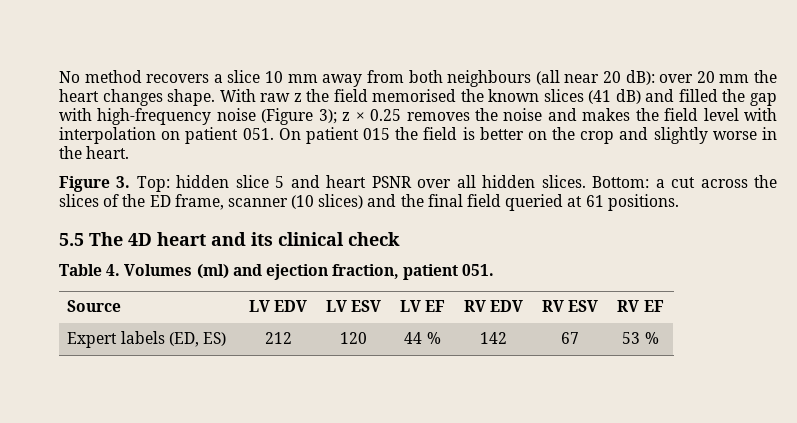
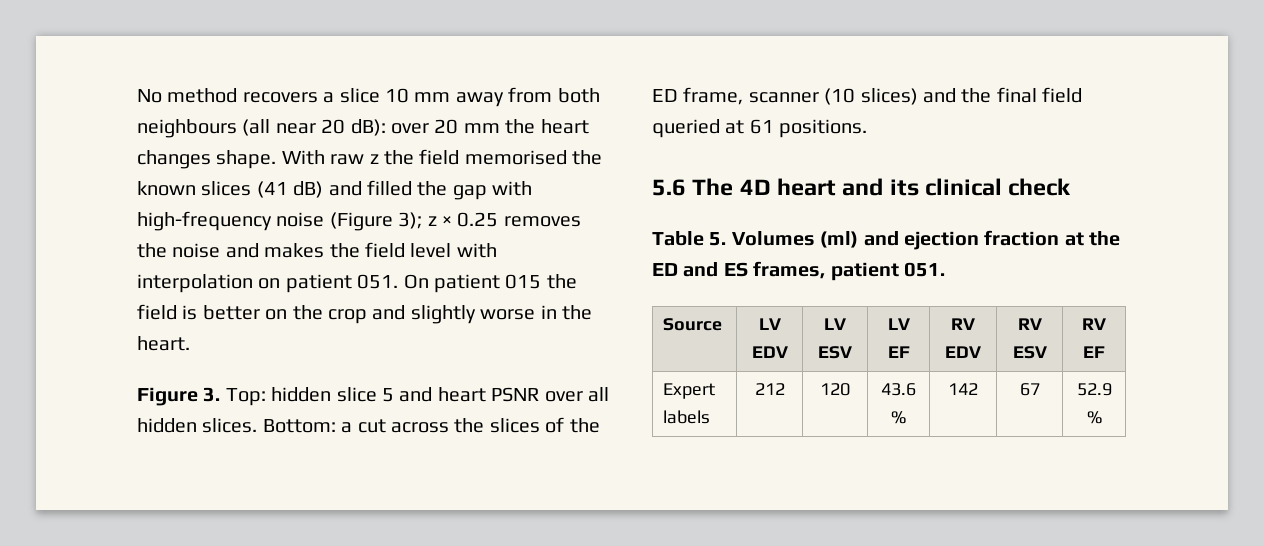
- 5.5 The 4D heart and its clinical check
+ 5.6 The 4D heart and its clinical check
- Table 4. Volumes (ml) and ejection fraction, patient 051.
+ Table 5. Volumes (ml) and ejection fraction at the ED and ES frames, patient 051.
- Expert labels (ED, ES) | 212 | 120 | 44 % | 142 | 67 | 53 %
+ Expert labels | 212 | 120 | 43.6 % | 142 | 67 | 52.9 %

